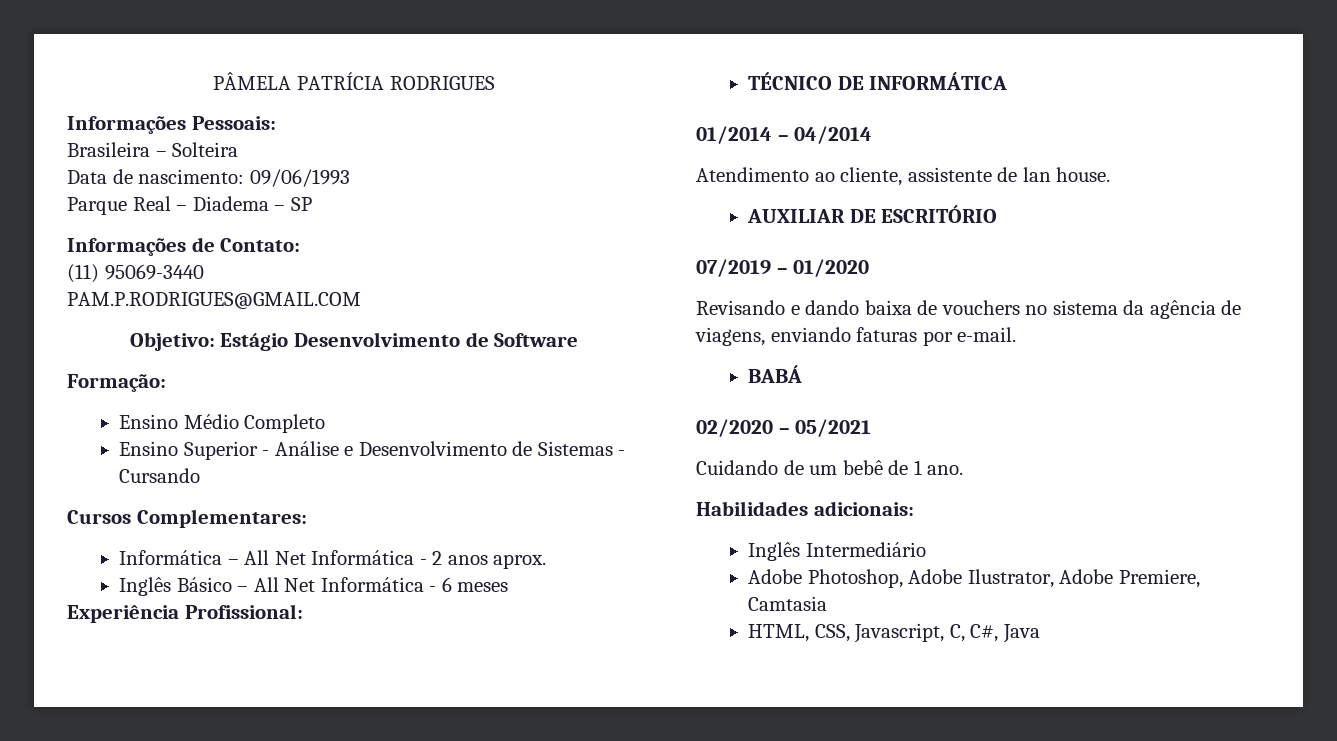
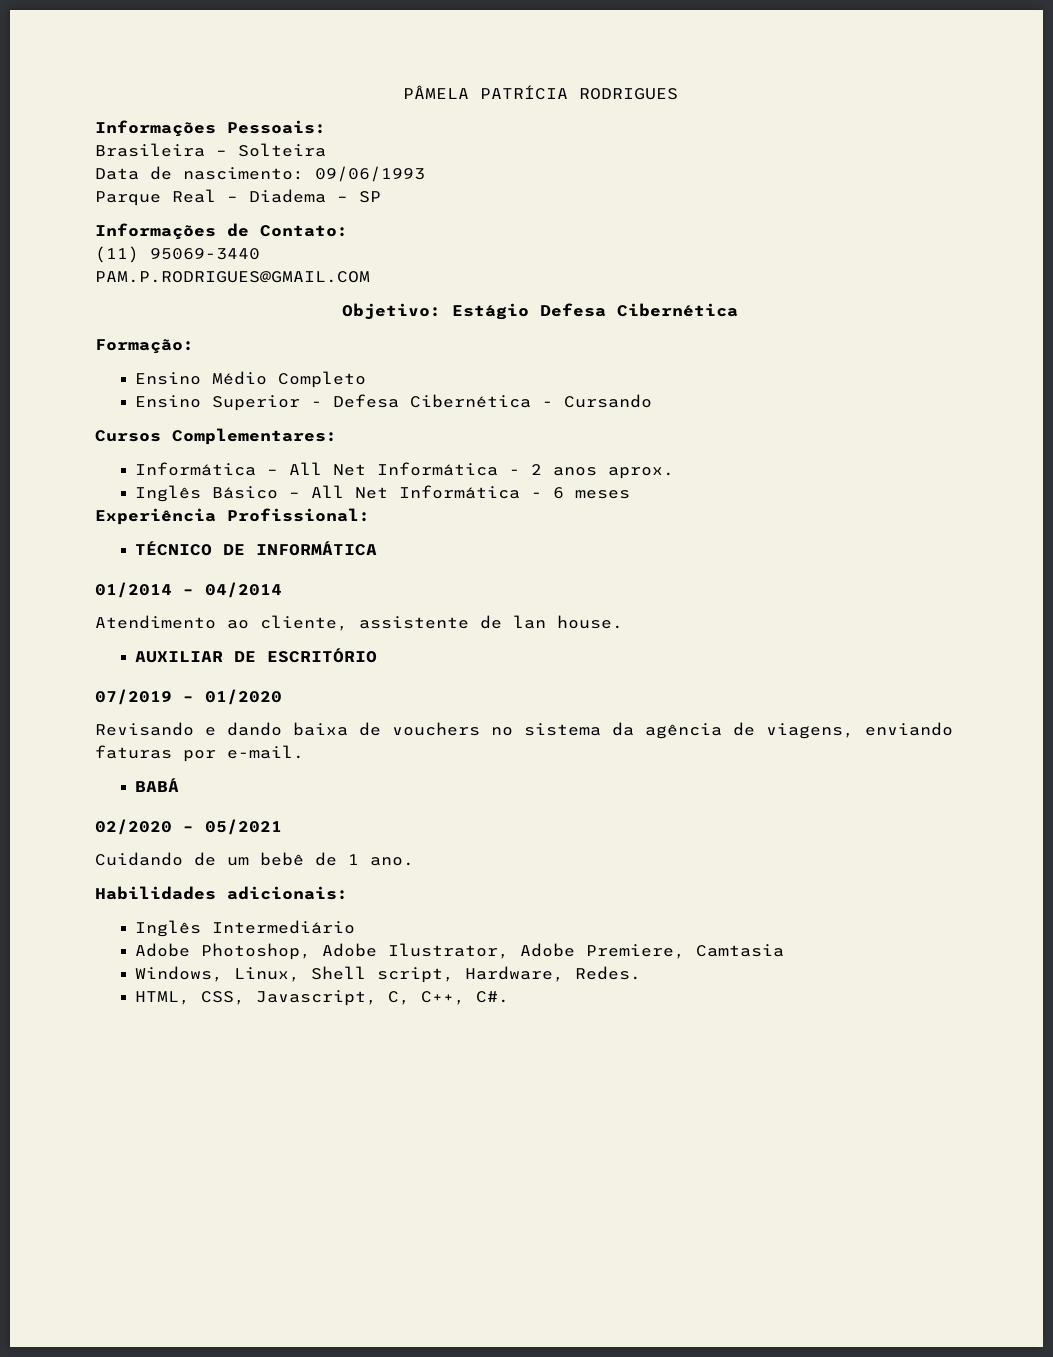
- Objetivo: Estágio Desenvolvimento de Software
+ Objetivo: Estágio Defesa Cibernética
- Ensino Superior - Análise e Desenvolvimento de Sistemas - Cursando
+ Ensino Superior - Defesa Cibernética - Cursando
+ Windows, Linux, Shell script, Hardware, Redes.
- HTML, CSS, Javascript, C, C#, Java
+ HTML, CSS, Javascript, C, C++, C#.

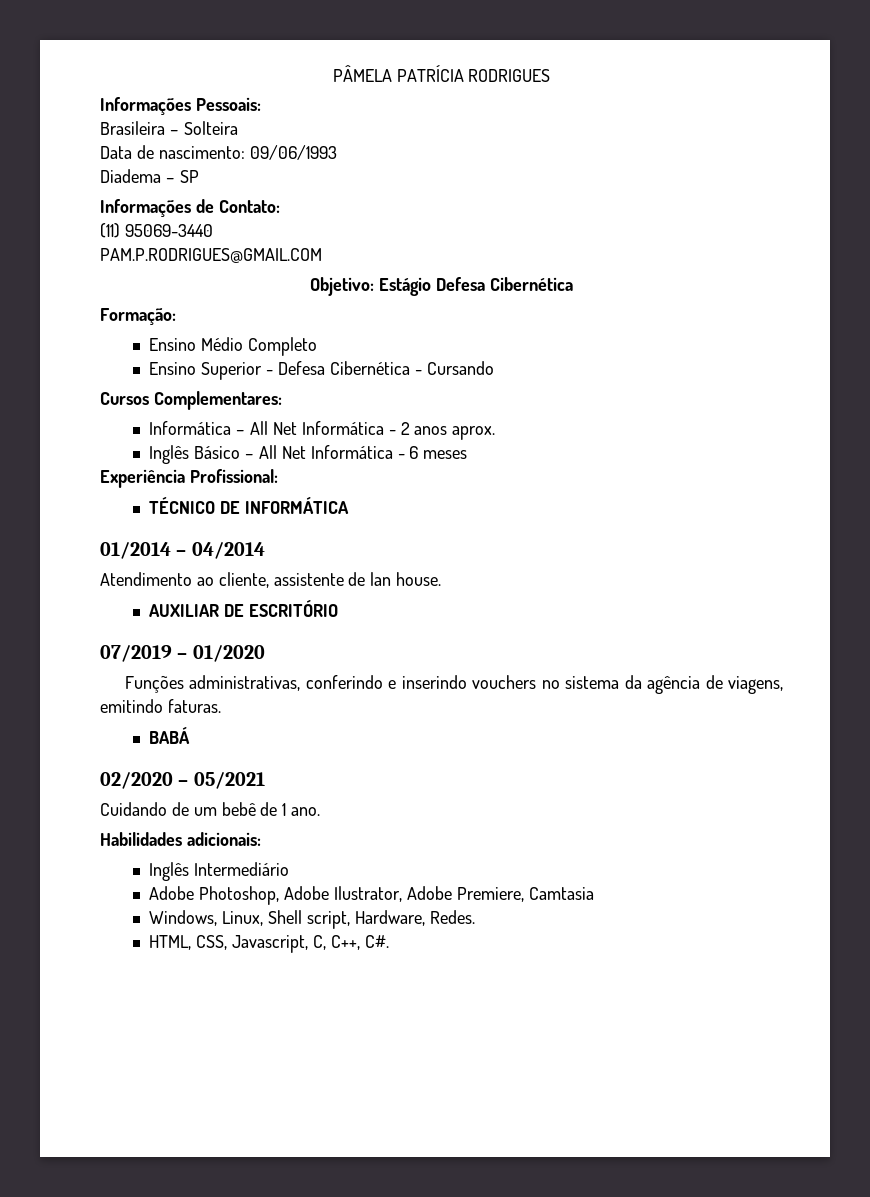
- Parque Real – Diadema – SP
+ Diadema – SP
- Revisando e dando baixa de vouchers no sistema da agência de viagens, enviando faturas por e-mail.
+ Funções administrativas, conferindo e inserindo vouchers no sistema da agência de viagens, emitindo faturas.

